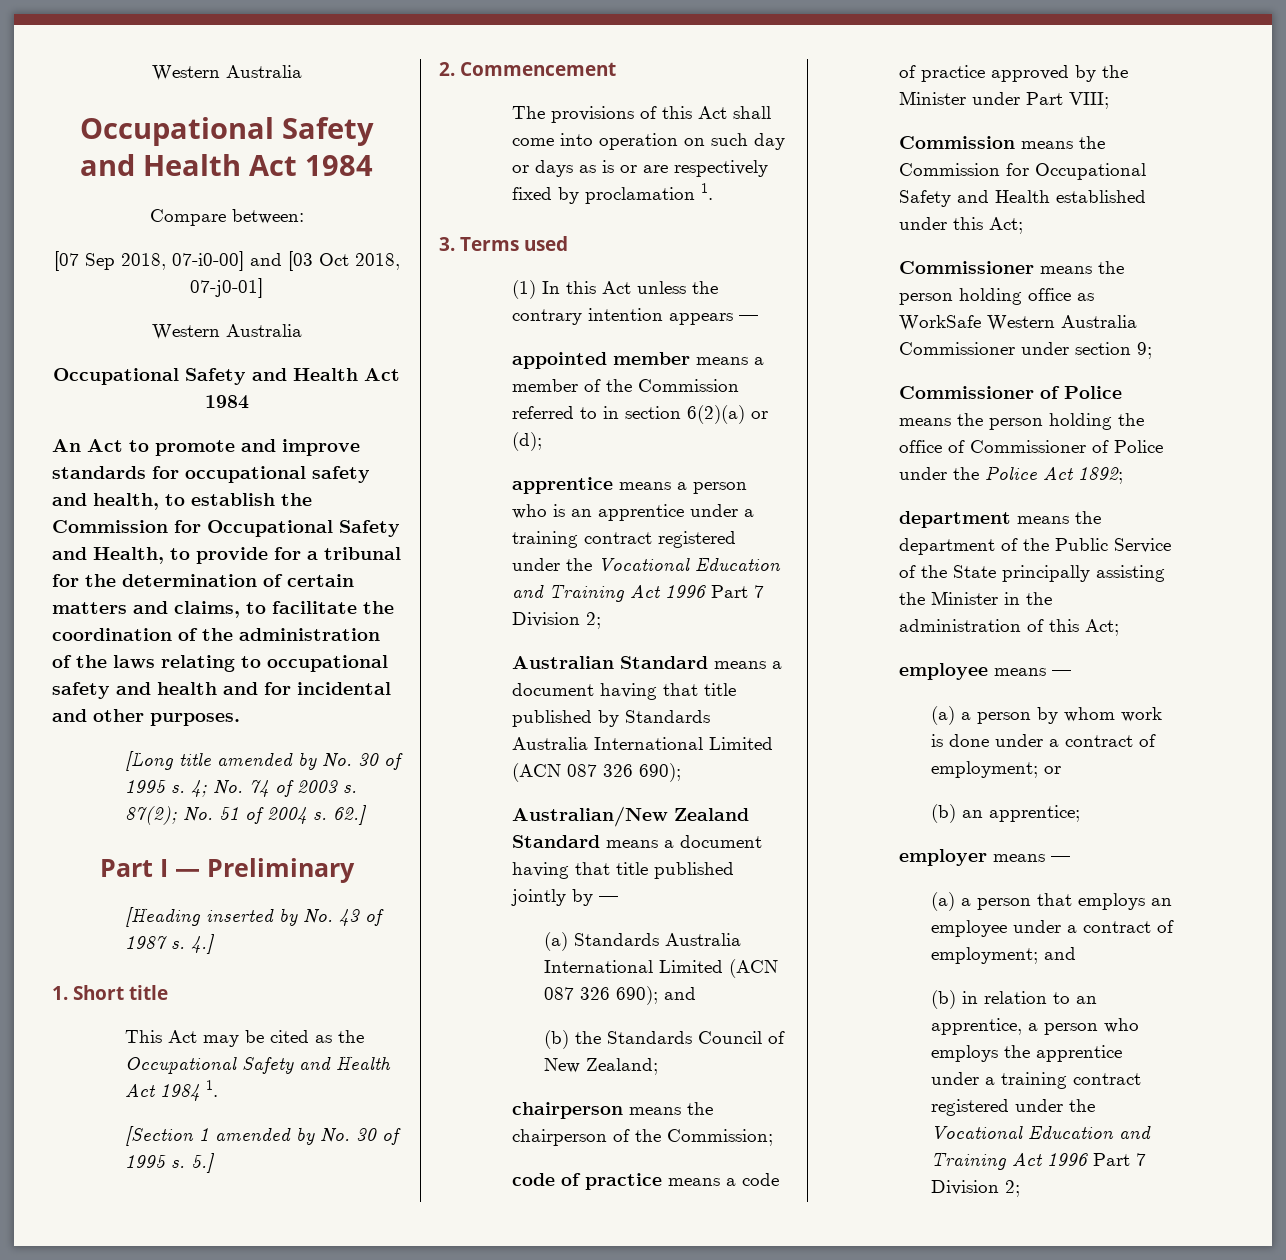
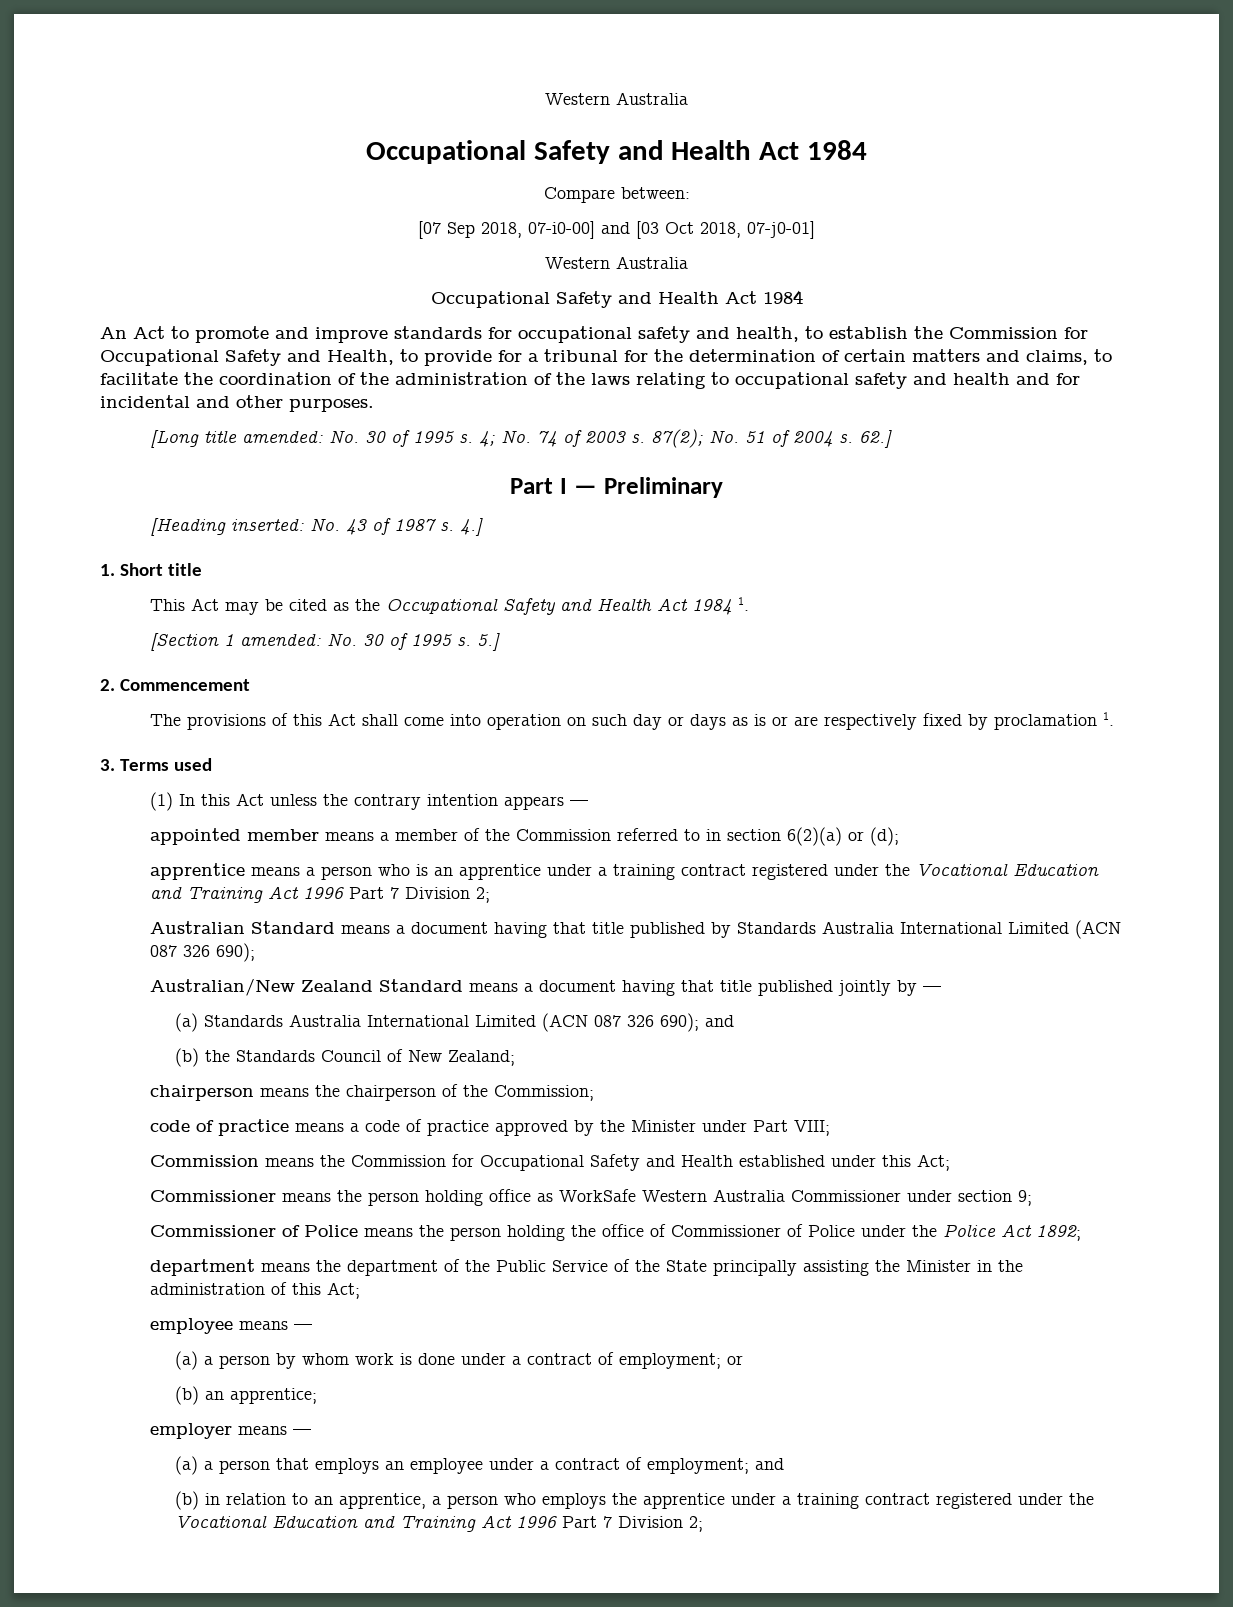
- [Long title amended by No. 30 of 1995 s.
+ [Long title amended: No. 30 of 1995 s.
- [Heading inserted by No. 43 of 1987 s.
+ [Heading inserted: No. 43 of 1987 s.
- [Section 1 amended by No. 30 of 1995 s.
+ [Section 1 amended: No. 30 of 1995 s.

